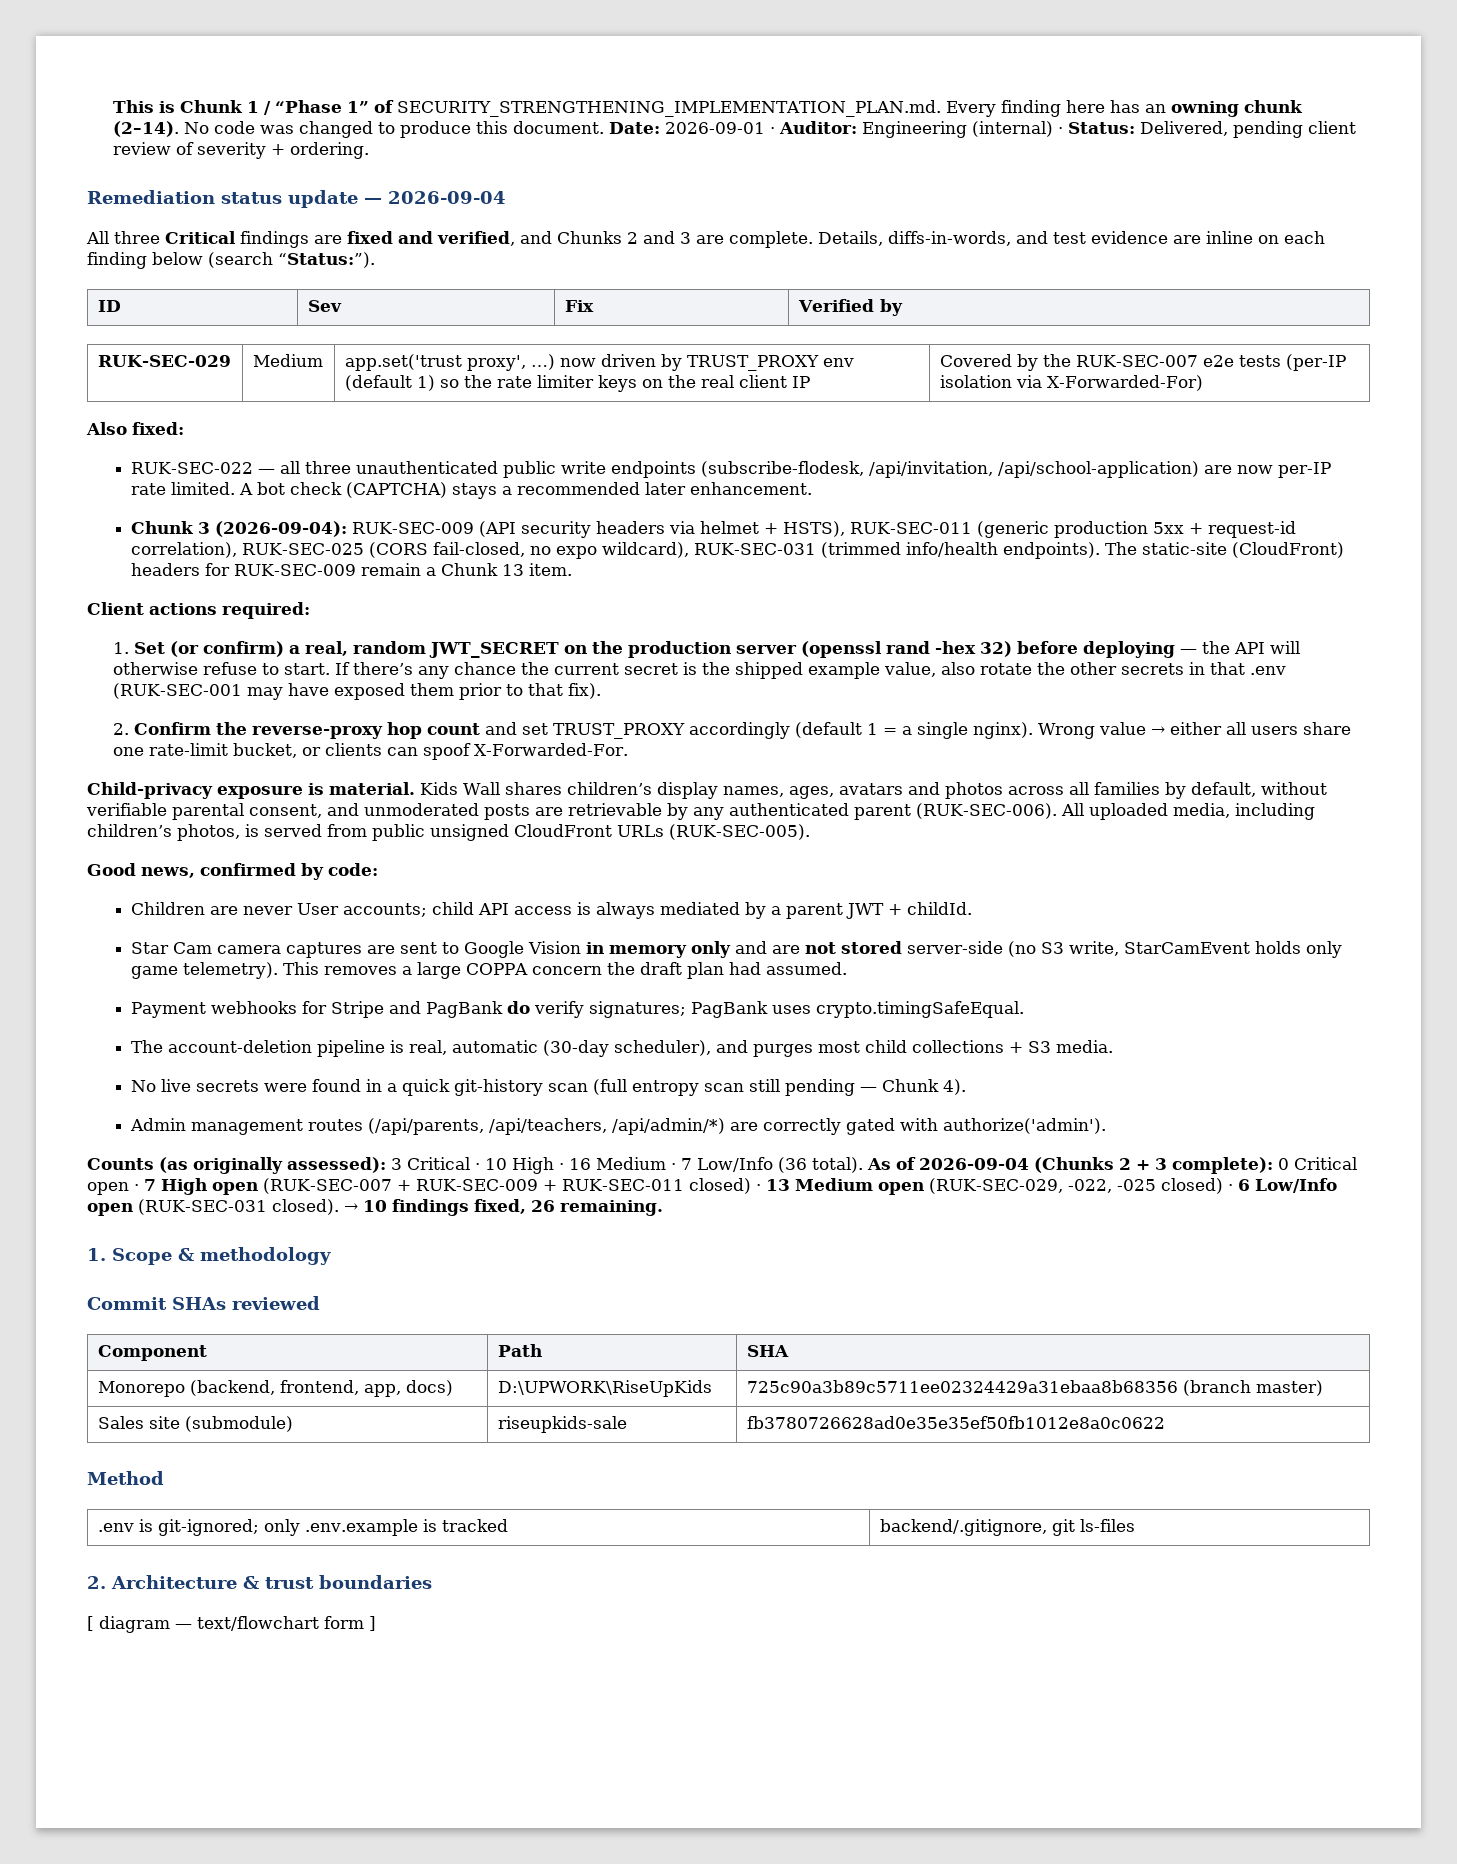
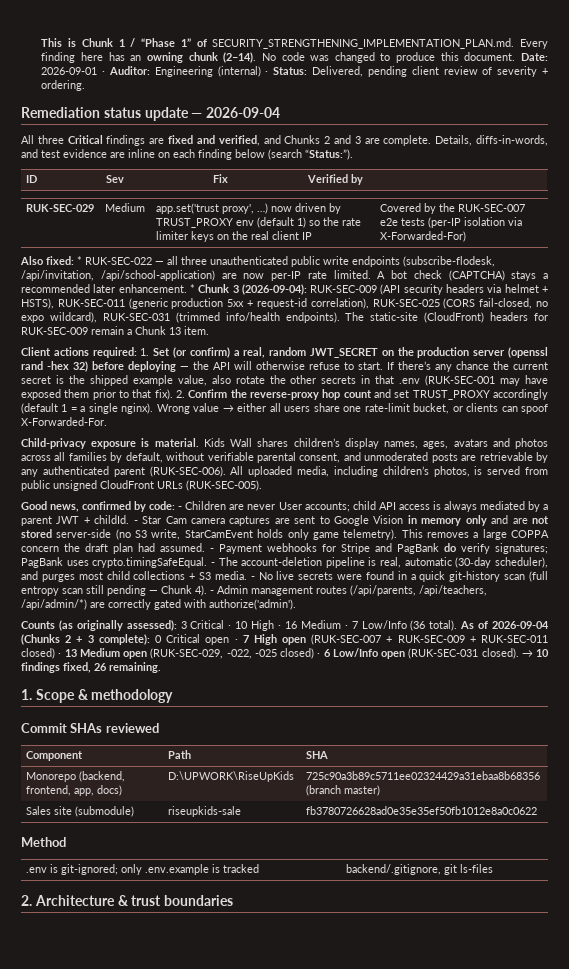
- Also fixed:
- RUK-SEC-022 — all three unauthenticated public write endpoints (subscribe-flodesk, /api/invitation, /api/school-application) are now per-IP rate limited.
+ Also fixed: * RUK-SEC-022 — all three unauthenticated public write endpoints (subscribe-flodesk, /api/invitation, /api/school-application) are now per-IP rate limited.
- A bot check (CAPTCHA) stays a recommended later enhancement.
- Chunk 3 (2026-09-04): RUK-SEC-009 (API security headers via helmet + HSTS), RUK-SEC-011 (generic production 5xx + request-id correlation), RUK-SEC-025 (CORS fail-closed, no expo wildcard), RUK-SEC-031 (trimmed info/health endpoints).
+ A bot check (CAPTCHA) stays a recommended later enhancement. * Chunk 3 (2026-09-04): RUK-SEC-009 (API security headers via helmet + HSTS), RUK-SEC-011 (generic production 5xx + request-id correlation), RUK-SEC-025 (CORS fail-closed, no expo wildcard), RUK-SEC-031 (trimmed info/health endpoints).
- Client actions required:
- 1. Set (or confirm) a real, random JWT_SECRET on the production server (openssl rand -hex 32) before deploying — the API will otherwise refuse to start.
+ Client actions required: 1. Set (or confirm) a real, random JWT_SECRET on the production server (openssl rand -hex 32) before deploying — the API will otherwise refuse to start.
- If there’s any chance the current secret is the shipped example value, also rotate the other secrets in that .env (RUK-SEC-001 may have exposed them prior to that fix).
- 2. Confirm the reverse-proxy hop count and set TRUST_PROXY accordingly (default 1 = a single nginx).
+ If there’s any chance the current secret is the shipped example value, also rotate the other secrets in that .env (RUK-SEC-001 may have exposed them prior to that fix). 2. Confirm the reverse-proxy hop count and set TRUST_PROXY accordingly (default 1 = a single nginx).
- Good news, confirmed by code:
- Children are never User accounts; child API access is always mediated by a parent JWT + childId.
- Star Cam camera captures are sent to Google Vision in memory only and are not stored server-side (no S3 write, StarCamEvent holds only game telemetry).
+ Good news, confirmed by code: - Children are never User accounts; child API access is always mediated by a parent JWT + childId. - Star Cam camera captures are sent to Google Vision in memory only and are not stored server-side (no S3 write, StarCamEvent holds only game telemetry).
- This removes a large COPPA concern the draft plan had assumed.
- Payment webhooks for Stripe and PagBank do verify signatures;
+ This removes a large COPPA concern the draft plan had assumed. - Payment webhooks for Stripe and PagBank do verify signatures;
- PagBank uses crypto.timingSafeEqual.
- The account-deletion pipeline is real, automatic (30‑day scheduler), and purges most child collections + S3 media.
- No live secrets were found in a quick git-history scan (full entropy scan still pending — Chunk 4).
- Admin management routes (/api/parents, /api/teachers, /api/admin/*) are correctly gated with authorize('admin').
+ PagBank uses crypto.timingSafeEqual. - The account-deletion pipeline is real, automatic (30‑day scheduler), and purges most child collections + S3 media. - No live secrets were found in a quick git-history scan (full entropy scan still pending — Chunk 4). - Admin management routes (/api/parents, /api/teachers, /api/admin/*) are correctly gated with authorize('admin').
- [ diagram — text/flowchart form ]

